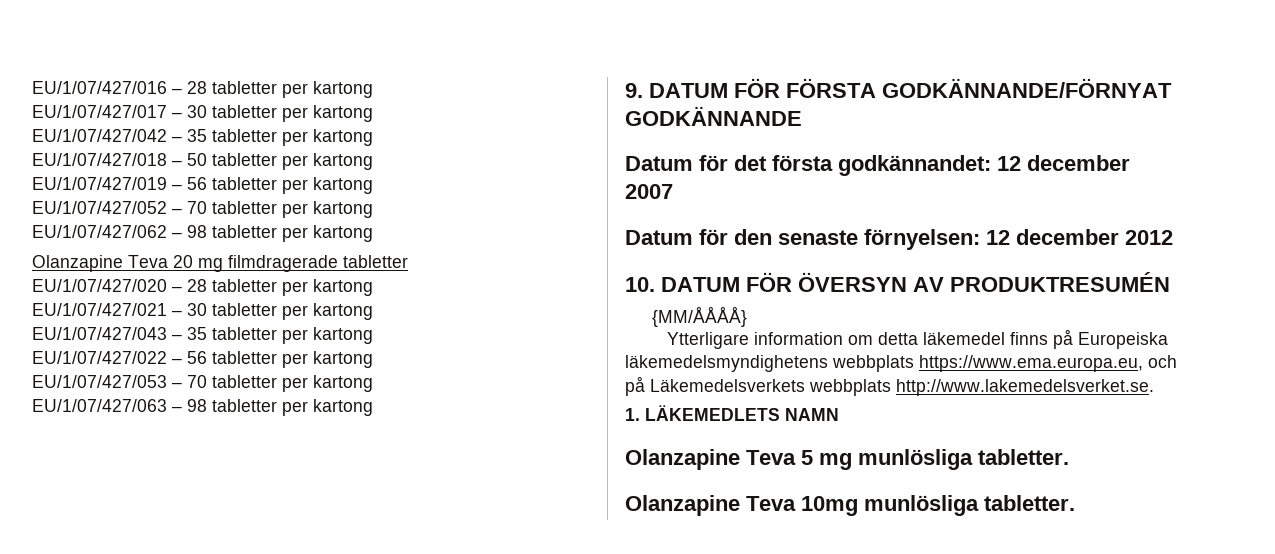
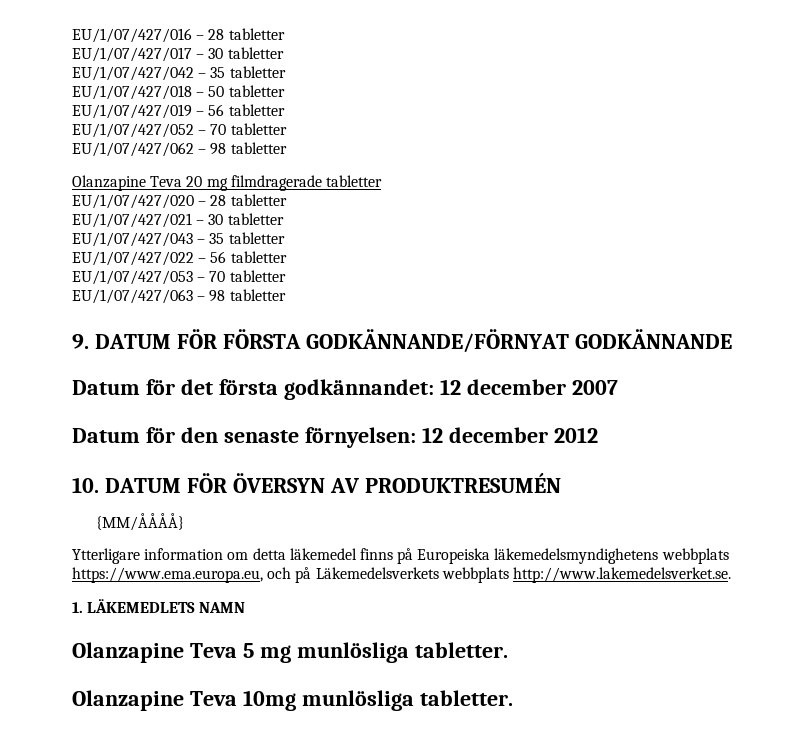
- EU/1/07/427/016 – 28 tabletter per kartong
+ EU/1/07/427/016 – 28 tabletter
- EU/1/07/427/017 – 30 tabletter per kartong
+ EU/1/07/427/017 – 30 tabletter
- EU/1/07/427/042 – 35 tabletter per kartong
+ EU/1/07/427/042 – 35 tabletter
- EU/1/07/427/018 – 50 tabletter per kartong
+ EU/1/07/427/018 – 50 tabletter
- EU/1/07/427/019 – 56 tabletter per kartong
+ EU/1/07/427/019 – 56 tabletter
- EU/1/07/427/052 – 70 tabletter per kartong
+ EU/1/07/427/052 – 70 tabletter
- EU/1/07/427/062 – 98 tabletter per kartong
+ EU/1/07/427/062 – 98 tabletter
- EU/1/07/427/020 – 28 tabletter per kartong
+ EU/1/07/427/020 – 28 tabletter
- EU/1/07/427/021 – 30 tabletter per kartong
+ EU/1/07/427/021 – 30 tabletter
- EU/1/07/427/043 – 35 tabletter per kartong
+ EU/1/07/427/043 – 35 tabletter
- EU/1/07/427/022 – 56 tabletter per kartong
+ EU/1/07/427/022 – 56 tabletter
- EU/1/07/427/053 – 70 tabletter per kartong
+ EU/1/07/427/053 – 70 tabletter
- EU/1/07/427/063 – 98 tabletter per kartong
+ EU/1/07/427/063 – 98 tabletter

